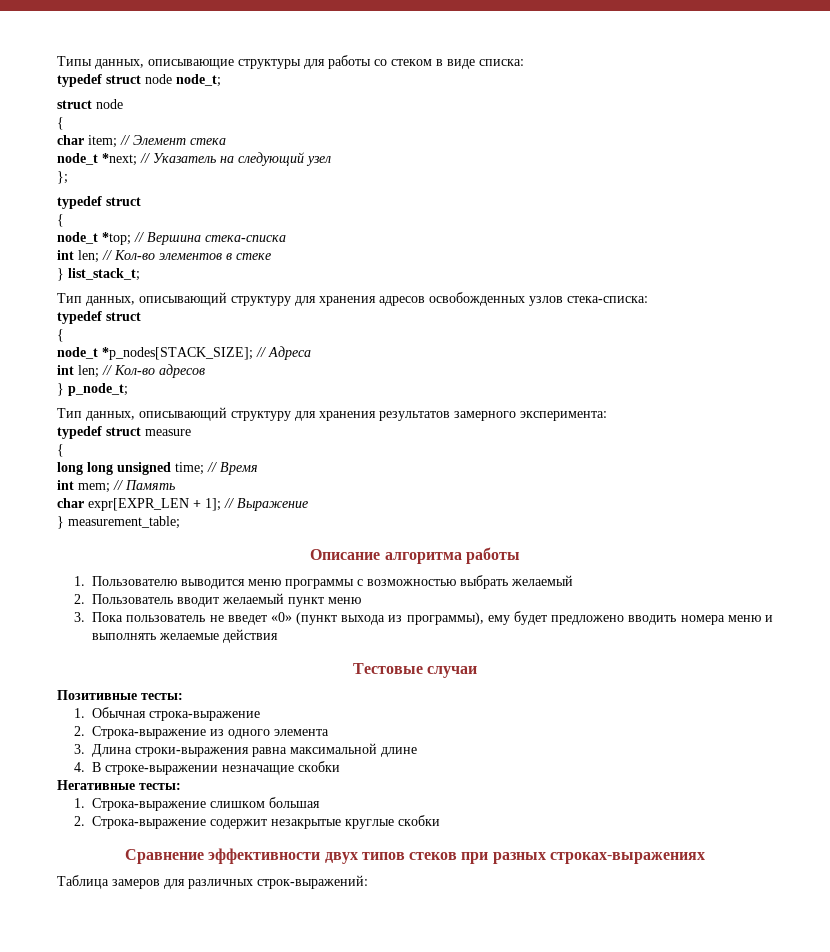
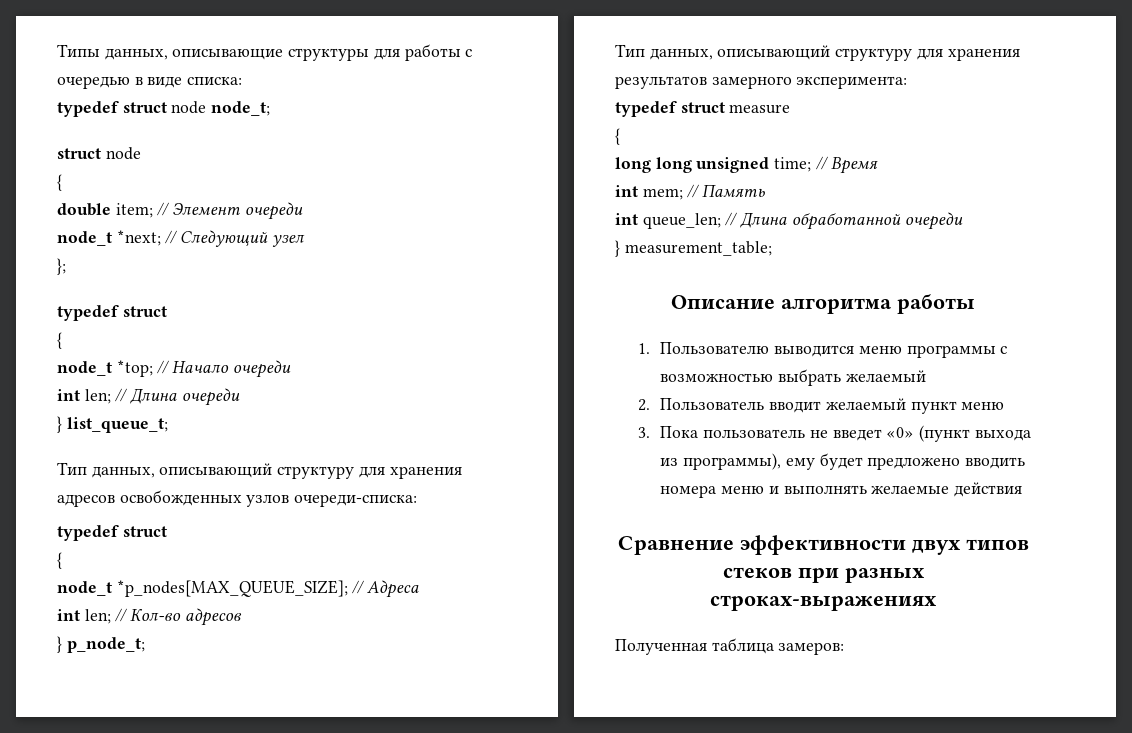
- Типы данных, описывающие структуры для работы со стеком в виде списка:
+ Типы данных, описывающие структуры для работы с очередью в виде списка:
- char item; // Элемент стека
+ double item; // Элемент очереди
- node_t *next; // Указатель на следующий узел
+ node_t *next; // Следующий узел
- node_t *top; // Вершина стека-списка
- int len; // Кол-во элементов в стеке
- } list_stack_t;
+ node_t *top; // Начало очереди
+ int len; // Длина очереди
+ } list_queue_t;
- Тип данных, описывающий структуру для хранения адресов освобожденных узлов стека-списка:
+ Тип данных, описывающий структуру для хранения адресов освобожденных узлов очереди-списка:
  typedef struct
  {
- node_t *p_nodes[STACK_SIZE]; // Адреса
+ node_t *p_nodes[MAX_QUEUE_SIZE]; // Адреса
- char expr[EXPR_LEN + 1]; // Выражение
+ int queue_len; // Длина обработанной очереди
- Тестовые случаи
- Позитивные тесты:
- 1. Обычная строка-выражение
- 2. Строка-выражение из одного элемента
- 3. Длина строки-выражения равна максимальной длине
- 4. В строке-выражении незначащие скобки
- Негативные тесты:
- 1. Строка-выражение слишком большая
- 2. Строка-выражение содержит незакрытые круглые скобки
- Таблица замеров для различных строк-выражений:
+ Полученная таблица замеров:

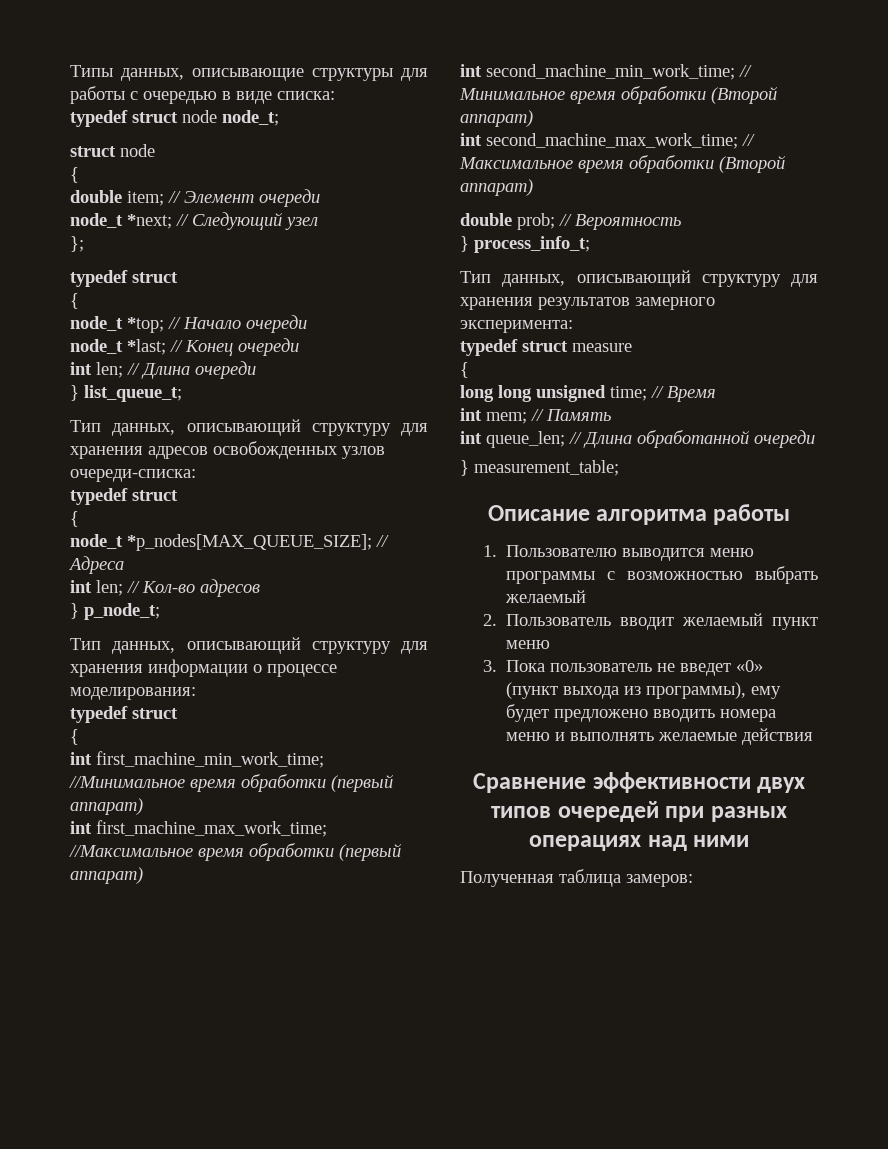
+ node_t *last; // Конец очереди
+ Тип данных, описывающий структуру для хранения информации о процессе моделирования:
+ typedef struct
+ {
+ int first_machine_min_work_time; //Минимальное время обработки (первый аппарат)
+ int first_machine_max_work_time; //Максимальное время обработки (первый аппарат)
+ int second_machine_min_work_time; // Минимальное время обработки (Второй аппарат)
+ int second_machine_max_work_time; // Максимальное время обработки (Второй аппарат)
+ double prob; // Вероятность
+ } process_info_t;
- Сравнение эффективности двух типов стеков при разных строках-выражениях
+ Сравнение эффективности двух типов очередей при разных операциях над ними

